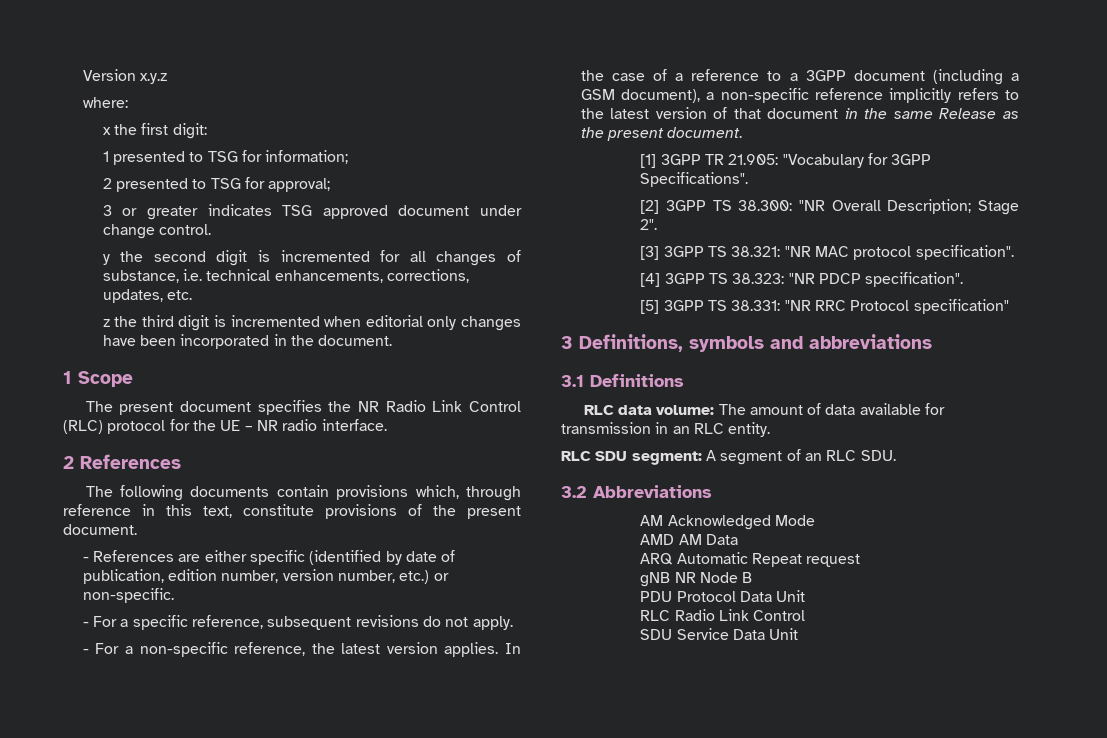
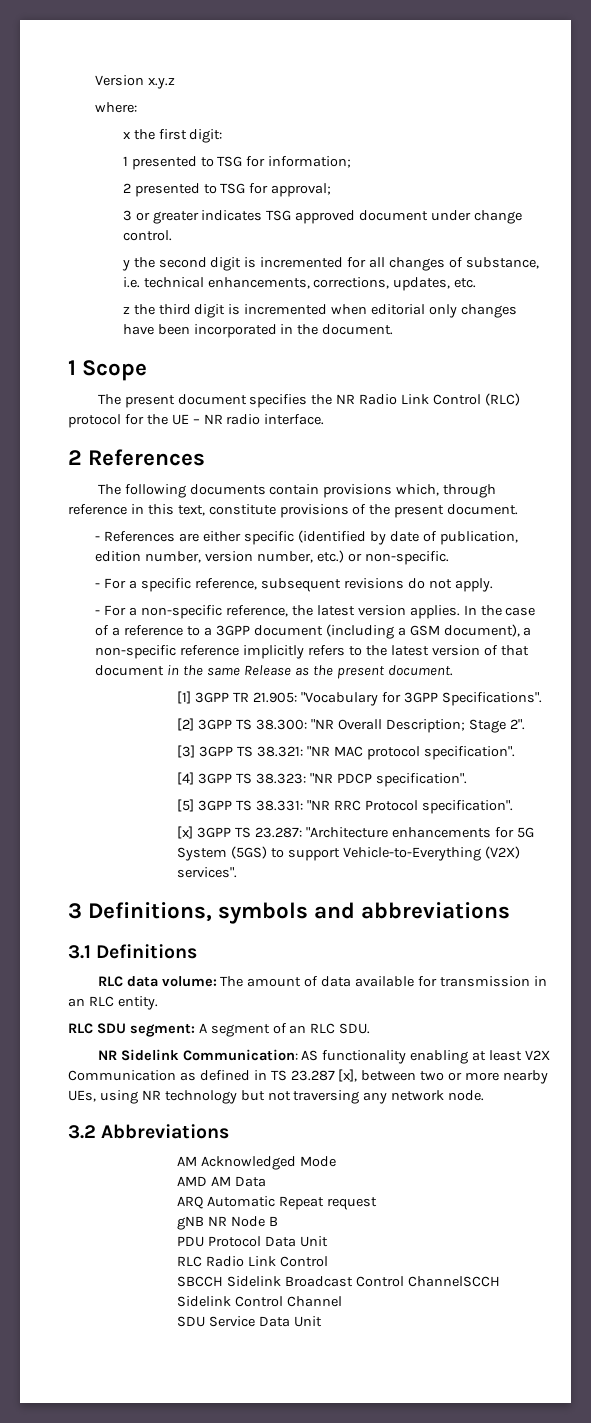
- [5] 3GPP TS 38.331: "NR RRC Protocol specification"
+ [5] 3GPP TS 38.331: "NR RRC Protocol specification".
+ [x] 3GPP TS 23.287: "Architecture enhancements for 5G System (5GS) to support Vehicle-to-Everything (V2X) services".
+ NR Sidelink Communication: AS functionality enabling at least V2X Communication as defined in TS 23.287 [x], between two or more nearby UEs, using NR technology but not traversing any network node.
+ SBCCH Sidelink Broadcast Control ChannelSCCH Sidelink Control Channel

